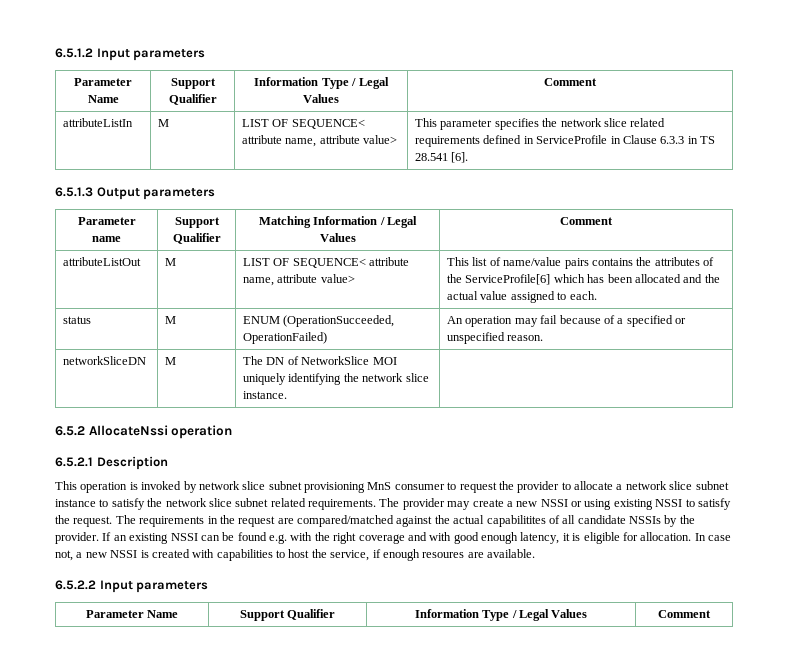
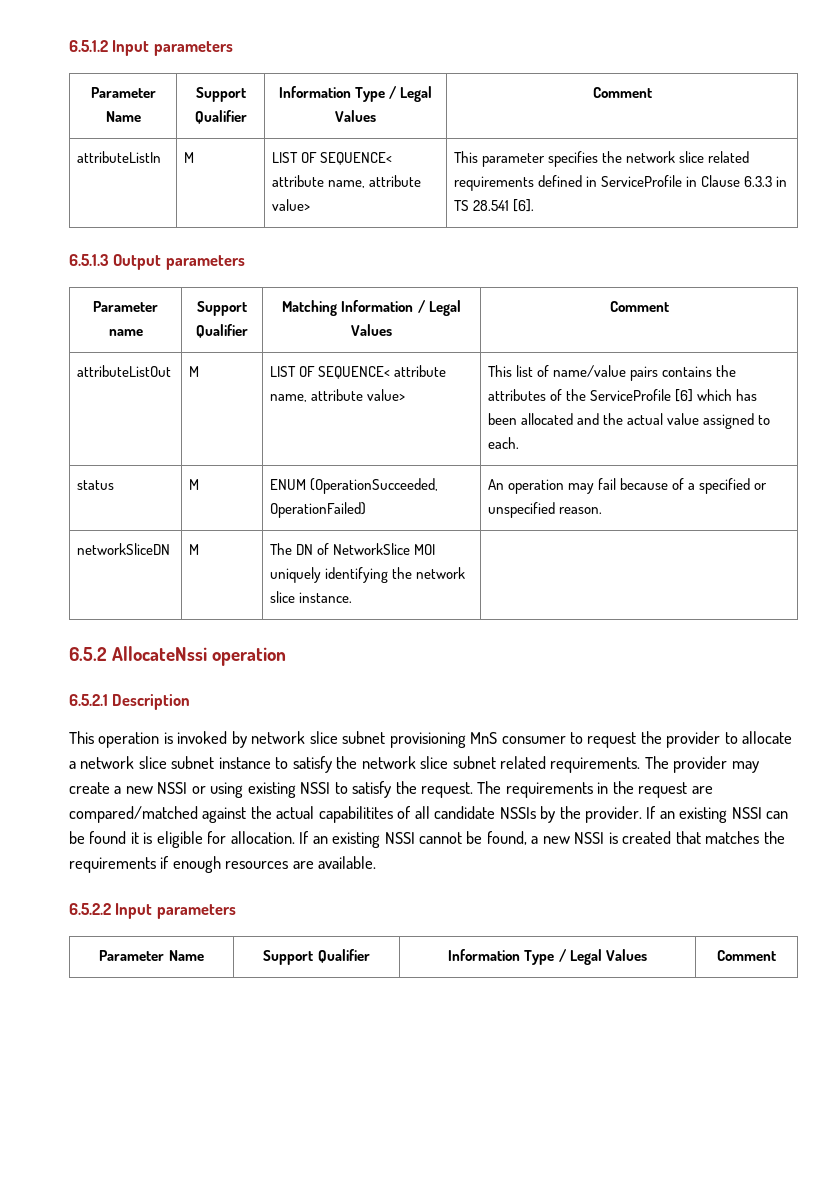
- attributeListOut | M | LIST OF SEQUENCE< attribute name, attribute value> | This list of name/value pairs contains the attributes of the ServiceProfile[6] which has been allocated and the actual value assigned to each.
+ attributeListOut | M | LIST OF SEQUENCE< attribute name, attribute value> | This list of name/value pairs contains the attributes of the ServiceProfile [6] which has been allocated and the actual value assigned to each.
- If an existing NSSI can be found e.g. with the right coverage and with good enough latency, it is eligible for allocation.
+ If an existing NSSI can be found it is eligible for allocation.
- In case not, a new NSSI is created with capabilities to host the service, if enough resoures are available.
+ If an existing NSSI cannot be found, a new NSSI is created that matches the requirements if enough resources are available.

